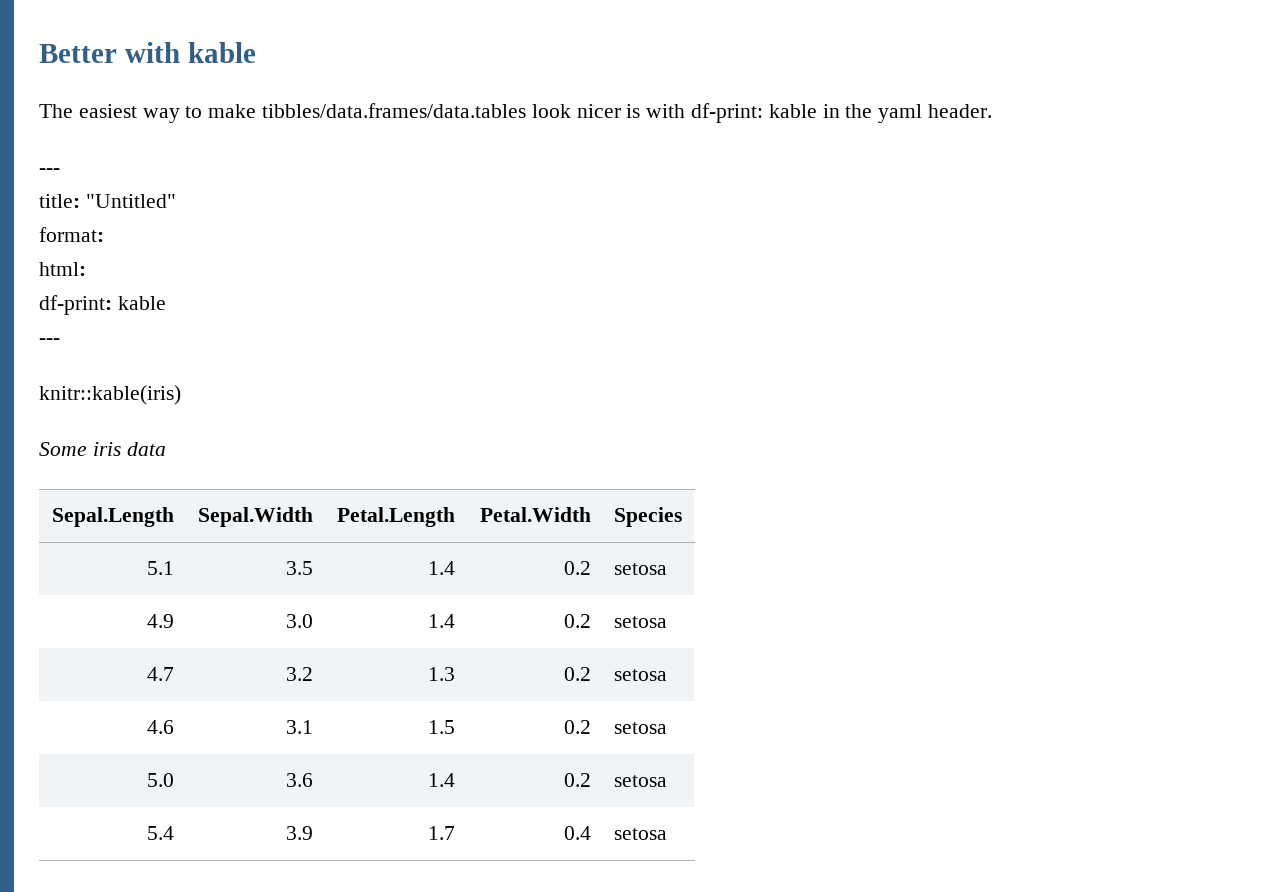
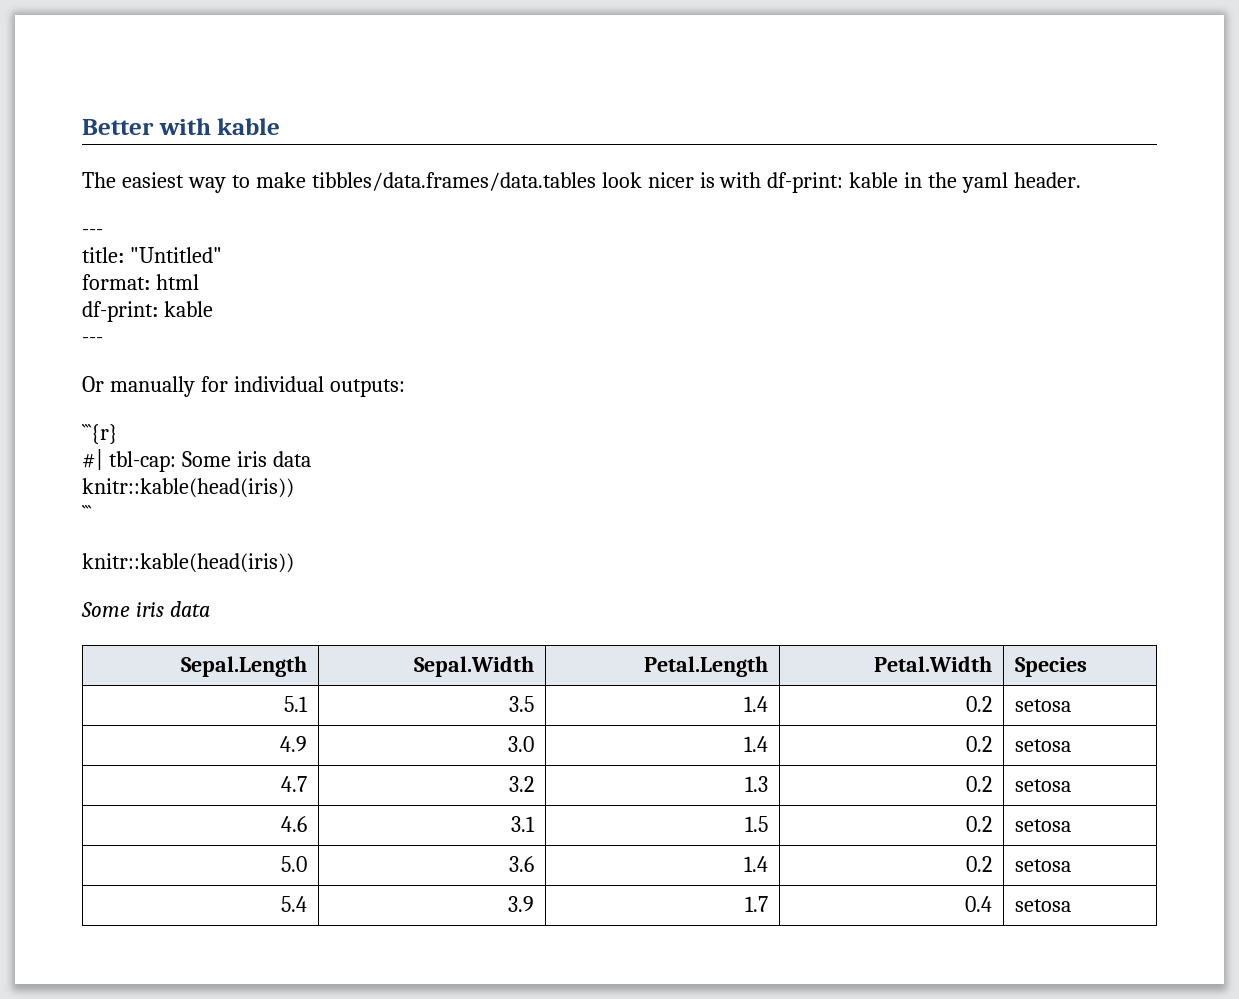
- format:
- html:
+ format: html
- knitr::kable(iris)
+ Or manually for individual outputs:
+ ```{r}
+ #| tbl-cap: Some iris data
+ knitr::kable(head(iris))
+ ```
+ knitr::kable(head(iris))

